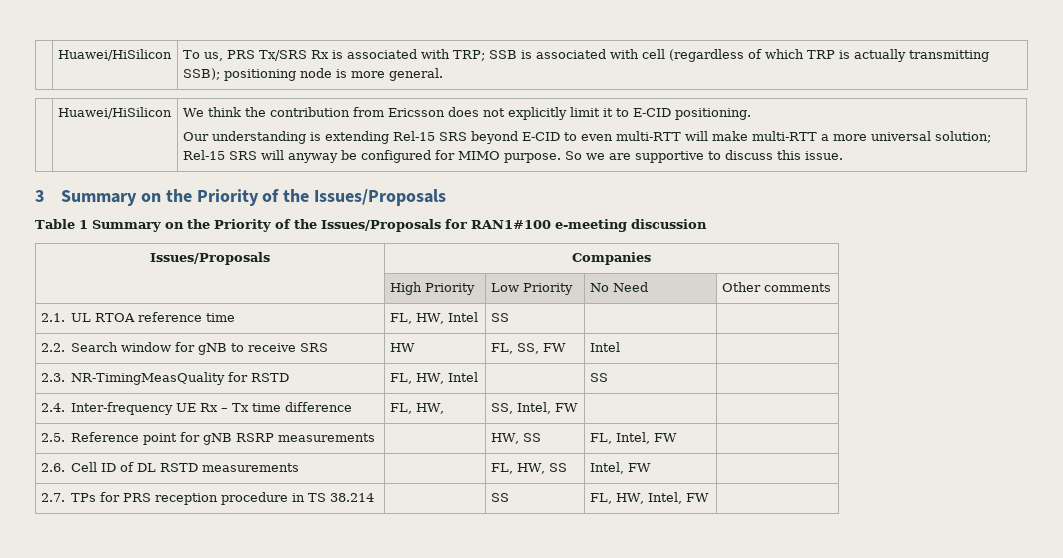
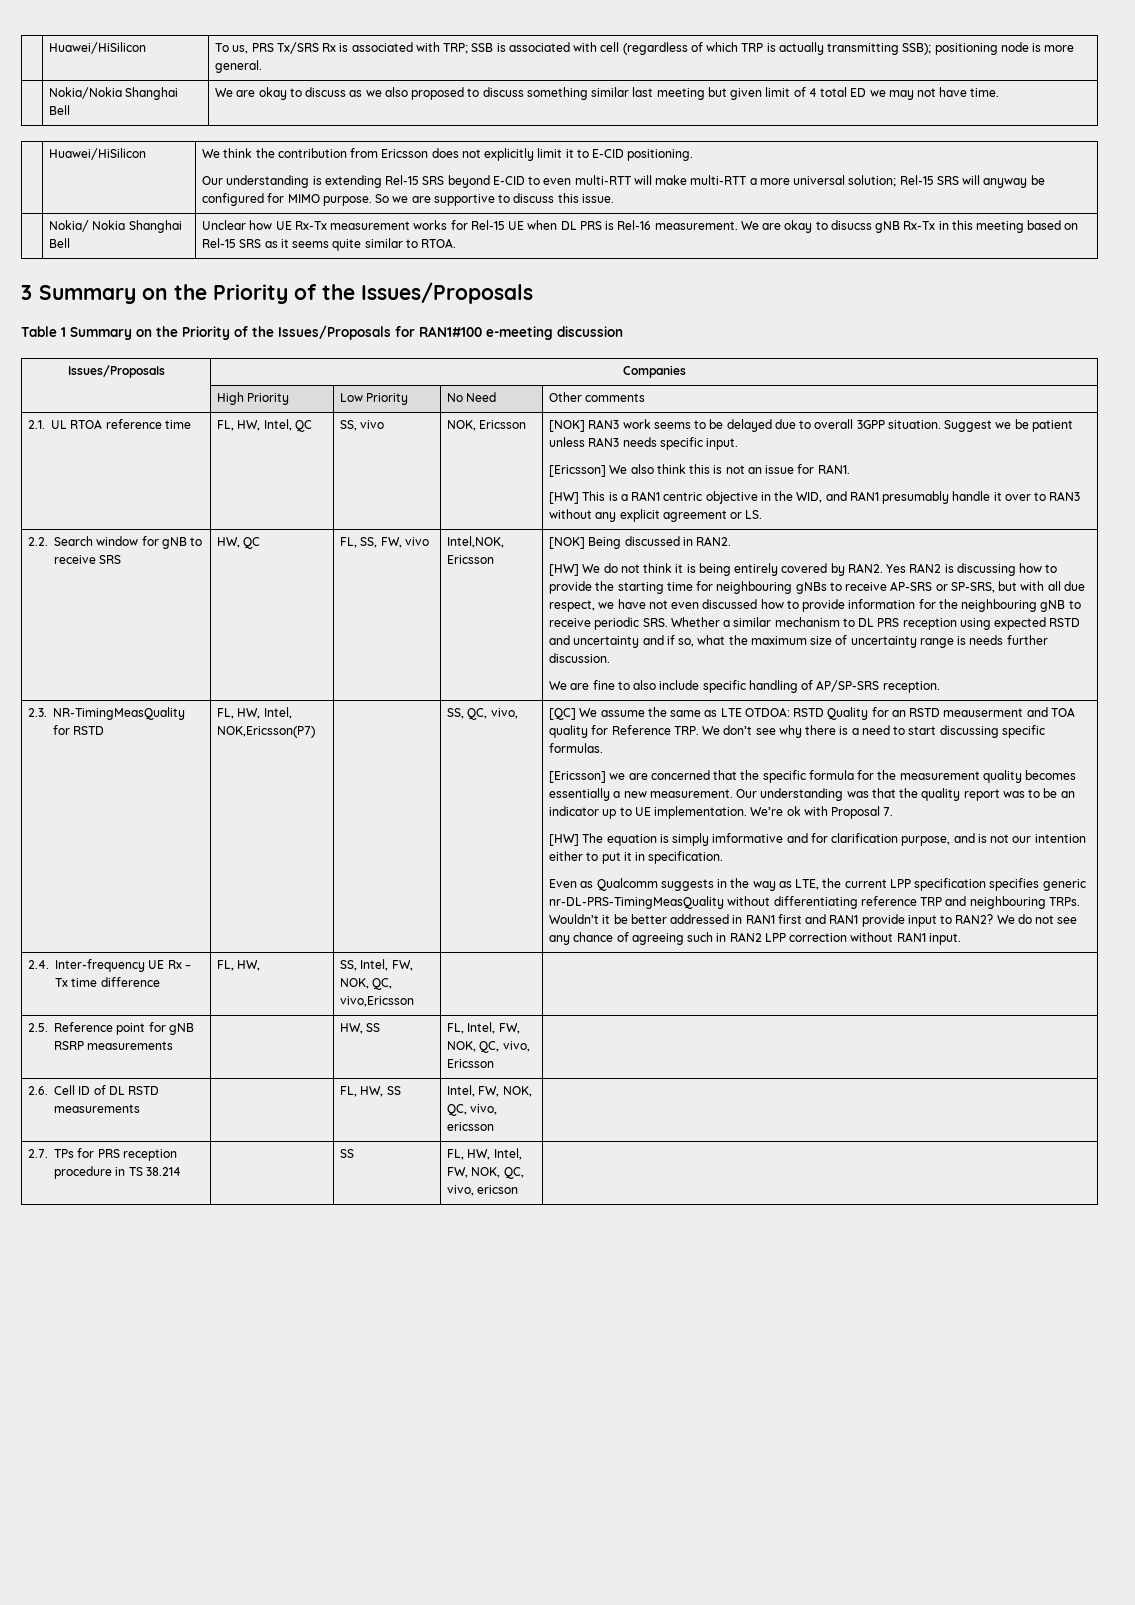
+ | Nokia/Nokia Shanghai Bell | We are okay to discuss as we also proposed to discuss something similar last meeting but given limit of 4 total ED we may not have time.
+ | Nokia/ Nokia Shanghai Bell | Unclear how UE Rx-Tx measurement works for Rel-15 UE when DL PRS is Rel-16 measurement. We are okay to disucss gNB Rx-Tx in this meeting based on Rel-15 SRS as it seems quite similar to RTOA.
- FL, HW, Intel | SS
+ FL, HW, Intel, QC | SS, vivo | NOK, Ericsson | [NOK] RAN3 work seems to be delayed due to overall 3GPP situation. Suggest we be patient unless RAN3 needs specific input.
+ [Ericsson] We also think this is not an issue for RAN1.
+ [HW] This is a RAN1 centric objective in the WID, and RAN1 presumably handle it over to RAN3 without any explicit agreement or LS.
- HW
+ HW, QC
- FL, SS, FW | Intel
+ FL, SS, FW, vivo | Intel,NOK, Ericsson | [NOK] Being discussed in RAN2.
+ [HW] We do not think it is being entirely covered by RAN2. Yes RAN2 is discussing how to provide the starting time for neighbouring gNBs to receive AP-SRS or SP-SRS, but with all due respect, we have not even discussed how to provide information for the neighbouring gNB to receive periodic SRS. Whether a similar mechanism to DL PRS reception using expected RSTD and uncertainty and if so, what the maximum size of uncertainty range is needs further discussion.
+ We are fine to also include specific handling of AP/SP-SRS reception.
- FL, HW, Intel | | SS
+ FL, HW, Intel, NOK,Ericsson(P7) | | SS, QC, vivo, | [QC] We assume the same as LTE OTDOA: RSTD Quality for an RSTD meauserment and TOA quality for Reference TRP. We don’t see why there is a need to start discussing specific formulas.
+ [Ericsson] we are concerned that the specific formula for the measurement quality becomes essentially a new measurement. Our understanding was that the quality report was to be an indicator up to UE implementation. We’re ok with Proposal 7.
+ [HW] The equation is simply imformative and for clarification purpose, and is not our intention either to put it in specification.
+ Even as Qualcomm suggests in the way as LTE, the current LPP specification specifies generic nr-DL-PRS-TimingMeasQuality without differentiating reference TRP and neighbouring TRPs. Wouldn’t it be better addressed in RAN1 first and RAN1 provide input to RAN2? We do not see any chance of agreeing such in RAN2 LPP correction without RAN1 input.
- 2.4. Inter-frequency UE Rx – Tx time difference | FL, HW, | SS, Intel, FW | |
+ 2.4. Inter-frequency UE Rx – Tx time difference | FL, HW, | SS, Intel, FW, NOK, QC, vivo,Ericsson | |
- 2.5. Reference point for gNB RSRP measurements | | HW, SS | FL, Intel, FW |
+ 2.5. Reference point for gNB RSRP measurements | | HW, SS | FL, Intel, FW, NOK, QC, vivo, Ericsson |
- 2.6. Cell ID of DL RSTD measurements | | FL, HW, SS | Intel, FW |
+ 2.6. Cell ID of DL RSTD measurements | | FL, HW, SS | Intel, FW, NOK, QC, vivo, ericsson |
- 2.7. TPs for PRS reception procedure in TS 38.214 | | SS | FL, HW, Intel, FW |
+ 2.7. TPs for PRS reception procedure in TS 38.214 | | SS | FL, HW, Intel, FW, NOK, QC, vivo, ericson |

